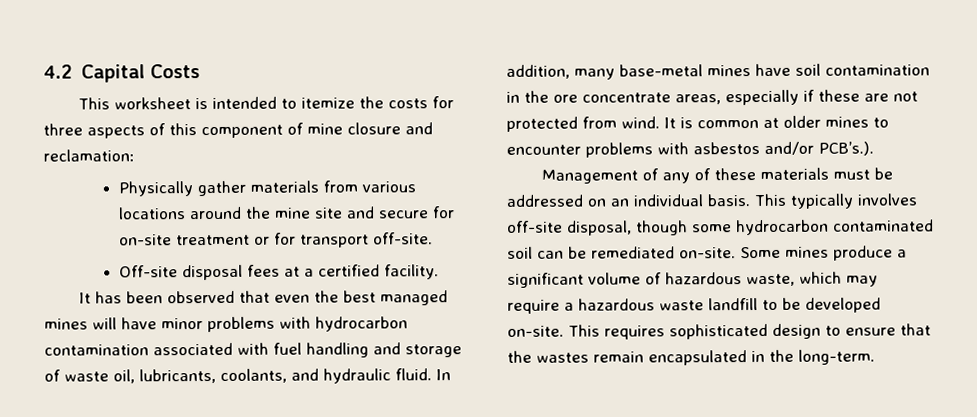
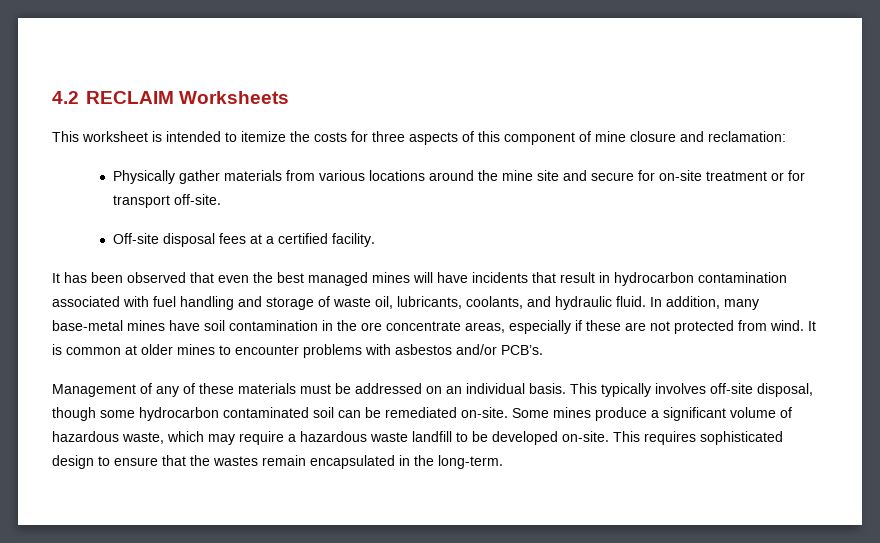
- 4.2 Capital Costs
+ 4.2 RECLAIM Worksheets
- It has been observed that even the best managed mines will have minor problems with hydrocarbon contamination associated with fuel handling and storage of waste oil, lubricants, coolants, and hydraulic fluid.
+ It has been observed that even the best managed mines will have incidents that result in hydrocarbon contamination associated with fuel handling and storage of waste oil, lubricants, coolants, and hydraulic fluid.
- It is common at older mines to encounter problems with asbestos and/or PCB’s.).
+ It is common at older mines to encounter problems with asbestos and/or PCB’s.

